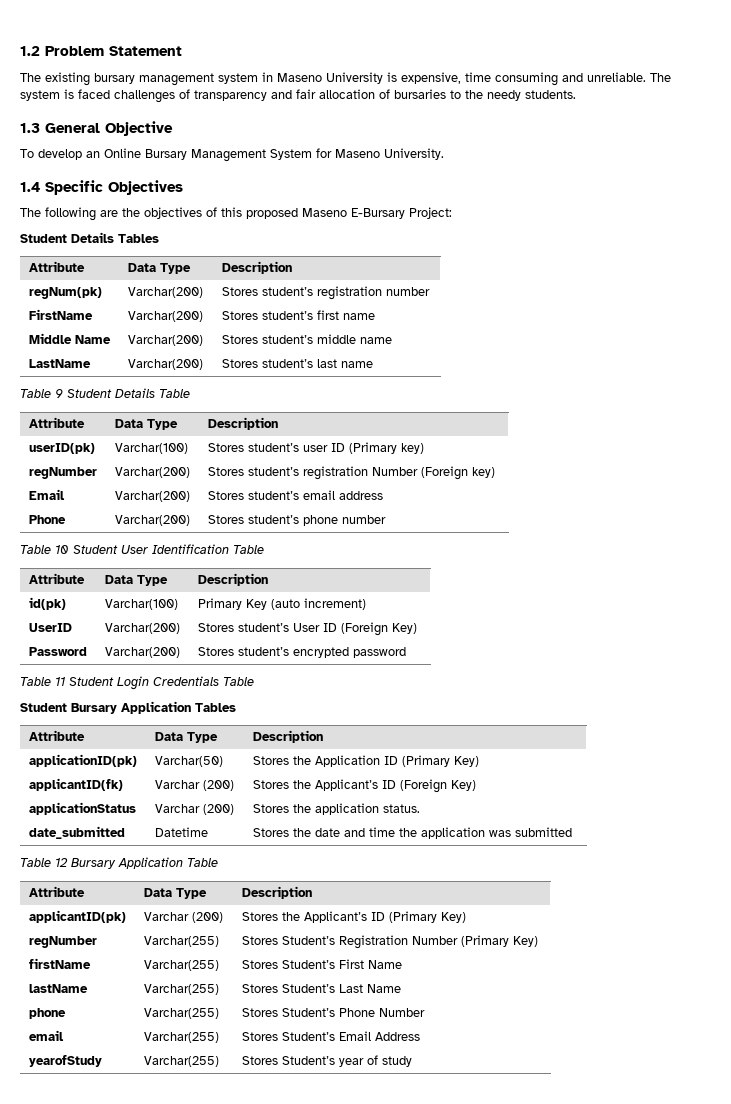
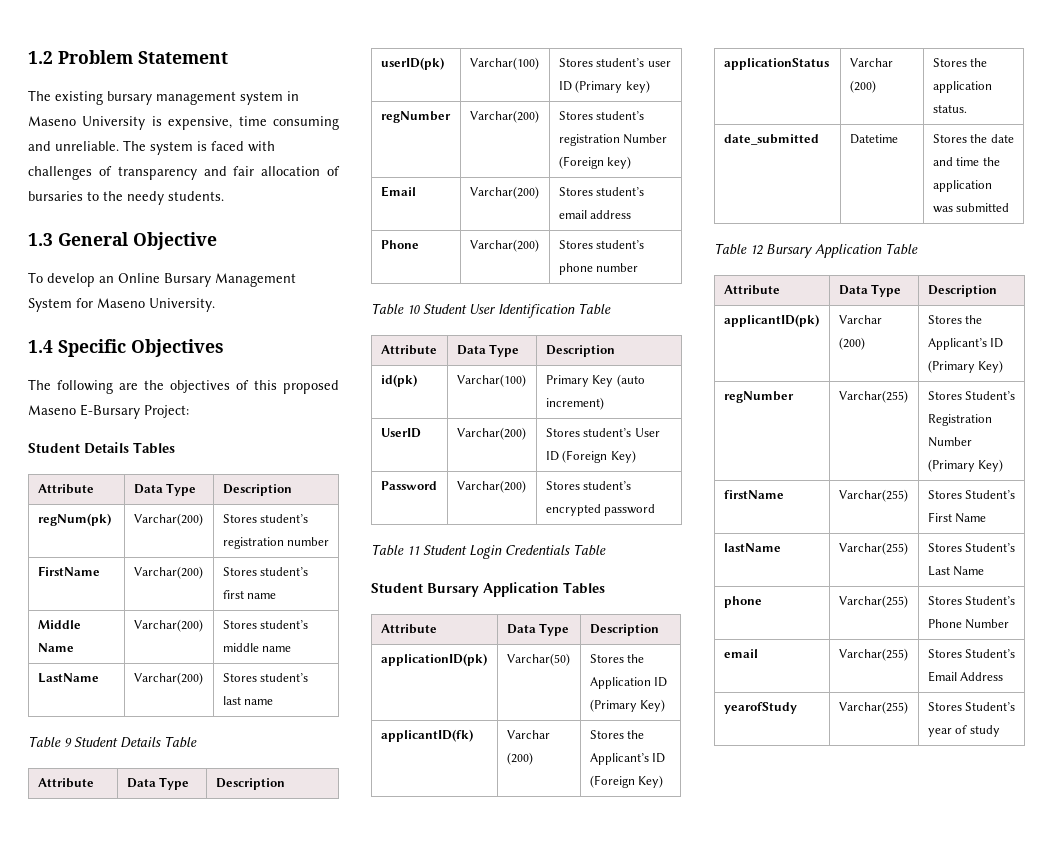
- The system is faced challenges of transparency and fair allocation of bursaries to the needy students.
+ The system is faced with challenges of transparency and fair allocation of bursaries to the needy students.

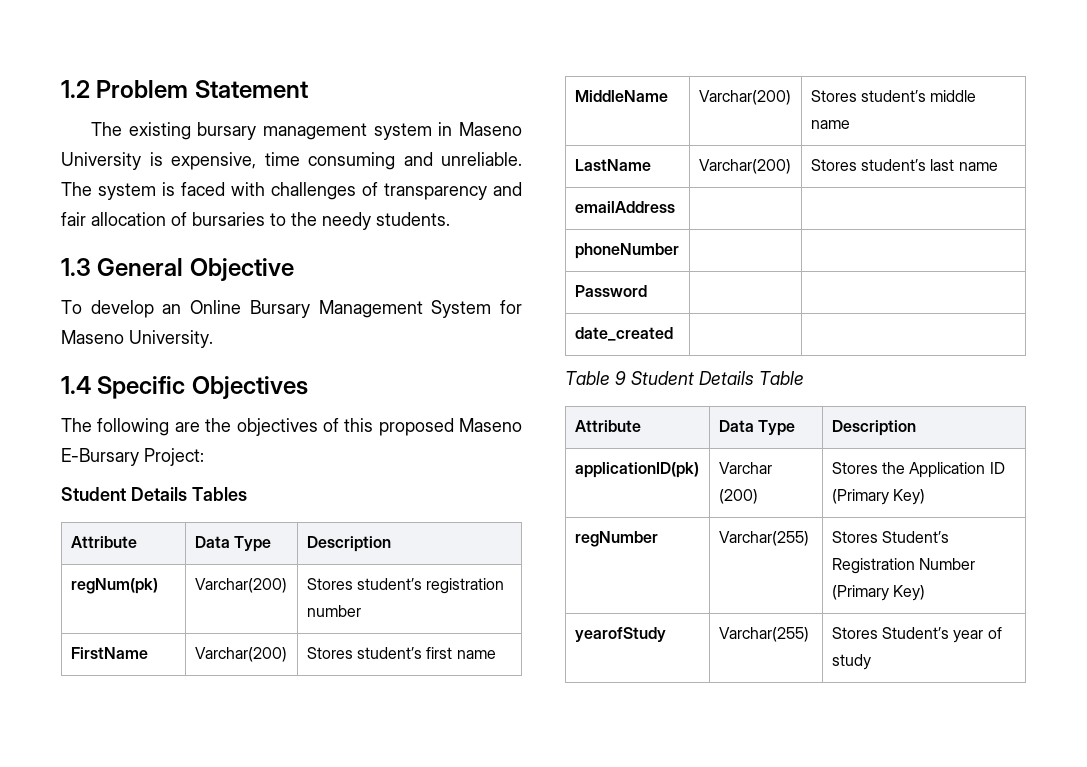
- Middle Name | Varchar(200) | Stores student’s middle name
+ MiddleName | Varchar(200) | Stores student’s middle name
+ emailAddress | |
+ phoneNumber | |
+ Password | |
+ date_created | |
- userID(pk) | Varchar(100) | Stores student’s user ID (Primary key)
- regNumber | Varchar(200) | Stores student’s registration Number (Foreign key)
- Email | Varchar(200) | Stores student’s email address
- Phone | Varchar(200) | Stores student’s phone number
- Table 10 Student User Identification Table
- Attribute | Data Type | Description
- id(pk) | Varchar(100) | Primary Key (auto increment)
- UserID | Varchar(200) | Stores student’s User ID (Foreign Key)
- Password | Varchar(200) | Stores student’s encrypted password
- Table 11 Student Login Credentials Table
- Student Bursary Application Tables
- Attribute | Data Type | Description
- applicationID(pk) | Varchar(50) | Stores the Application ID (Primary Key)
- applicantID(fk) | Varchar (200) | Stores the Applicant’s ID (Foreign Key)
- applicationStatus | Varchar (200) | Stores the application status.
- date_submitted | Datetime | Stores the date and time the application was submitted
- Table 12 Bursary Application Table
- Attribute | Data Type | Description
- applicantID(pk) | Varchar (200) | Stores the Applicant’s ID (Primary Key)
+ applicationID(pk) | Varchar (200) | Stores the Application ID (Primary Key)
- firstName | Varchar(255) | Stores Student’s First Name
- lastName | Varchar(255) | Stores Student’s Last Name
- phone | Varchar(255) | Stores Student’s Phone Number
- email | Varchar(255) | Stores Student’s Email Address

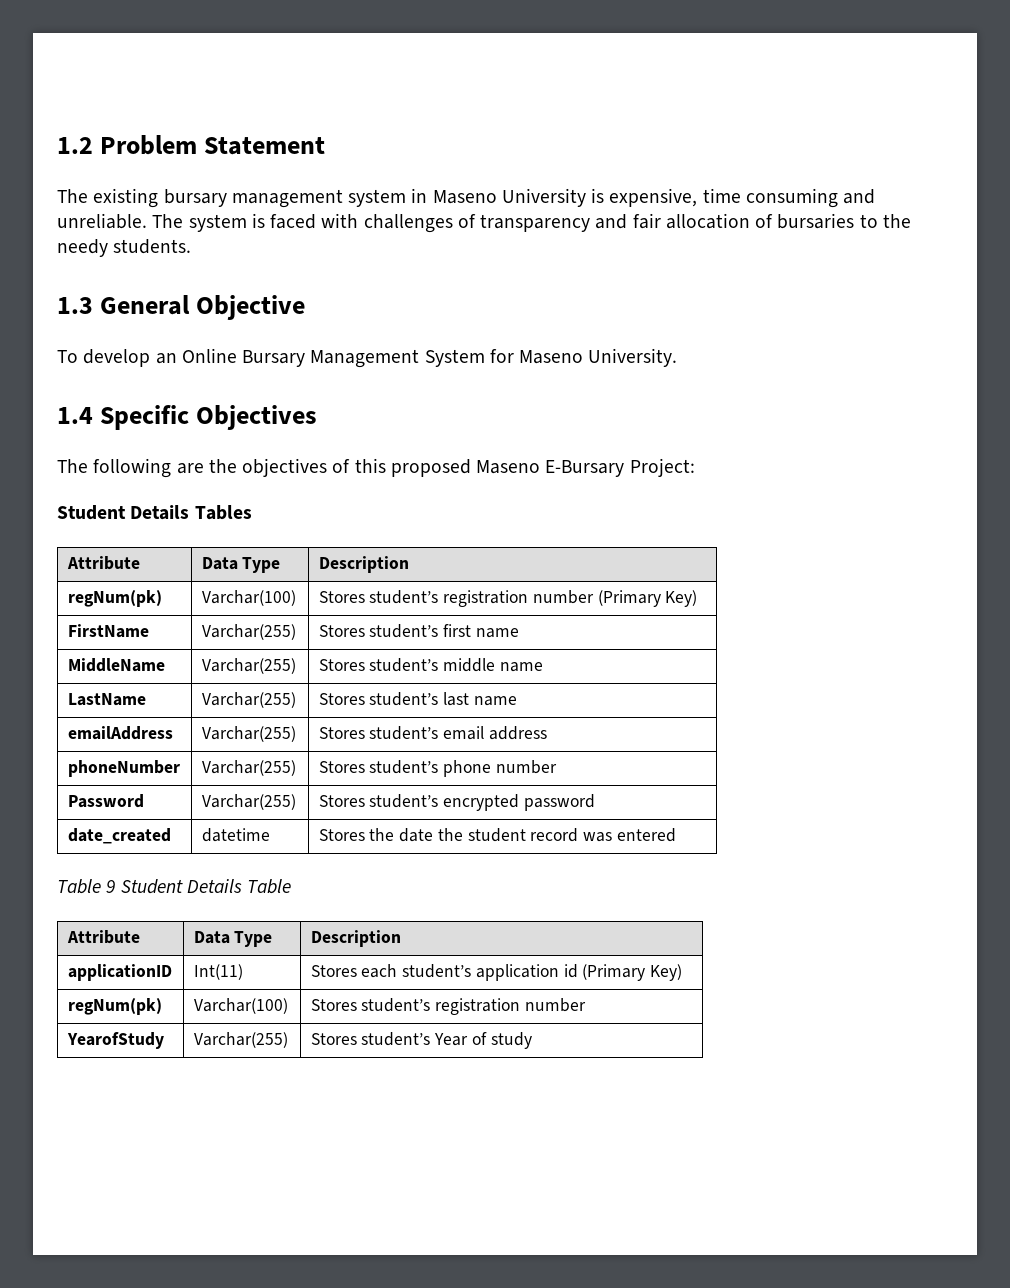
- regNum(pk) | Varchar(200) | Stores student’s registration number
+ regNum(pk) | Varchar(100) | Stores student’s registration number (Primary Key)
- FirstName | Varchar(200) | Stores student’s first name
+ FirstName | Varchar(255) | Stores student’s first name
- MiddleName | Varchar(200) | Stores student’s middle name
+ MiddleName | Varchar(255) | Stores student’s middle name
- LastName | Varchar(200) | Stores student’s last name
+ LastName | Varchar(255) | Stores student’s last name
- emailAddress | |
- phoneNumber | |
- Password | |
- date_created | |
+ emailAddress | Varchar(255) | Stores student’s email address
+ phoneNumber | Varchar(255) | Stores student’s phone number
+ Password | Varchar(255) | Stores student’s encrypted password
+ date_created | datetime | Stores the date the student record was entered
- applicationID(pk) | Varchar (200) | Stores the Application ID (Primary Key)
- regNumber | Varchar(255) | Stores Student’s Registration Number (Primary Key)
- yearofStudy | Varchar(255) | Stores Student’s year of study
+ applicationID | Int(11) | Stores each student’s application id (Primary Key)
+ regNum(pk) | Varchar(100) | Stores student’s registration number
+ YearofStudy | Varchar(255) | Stores student’s Year of study

